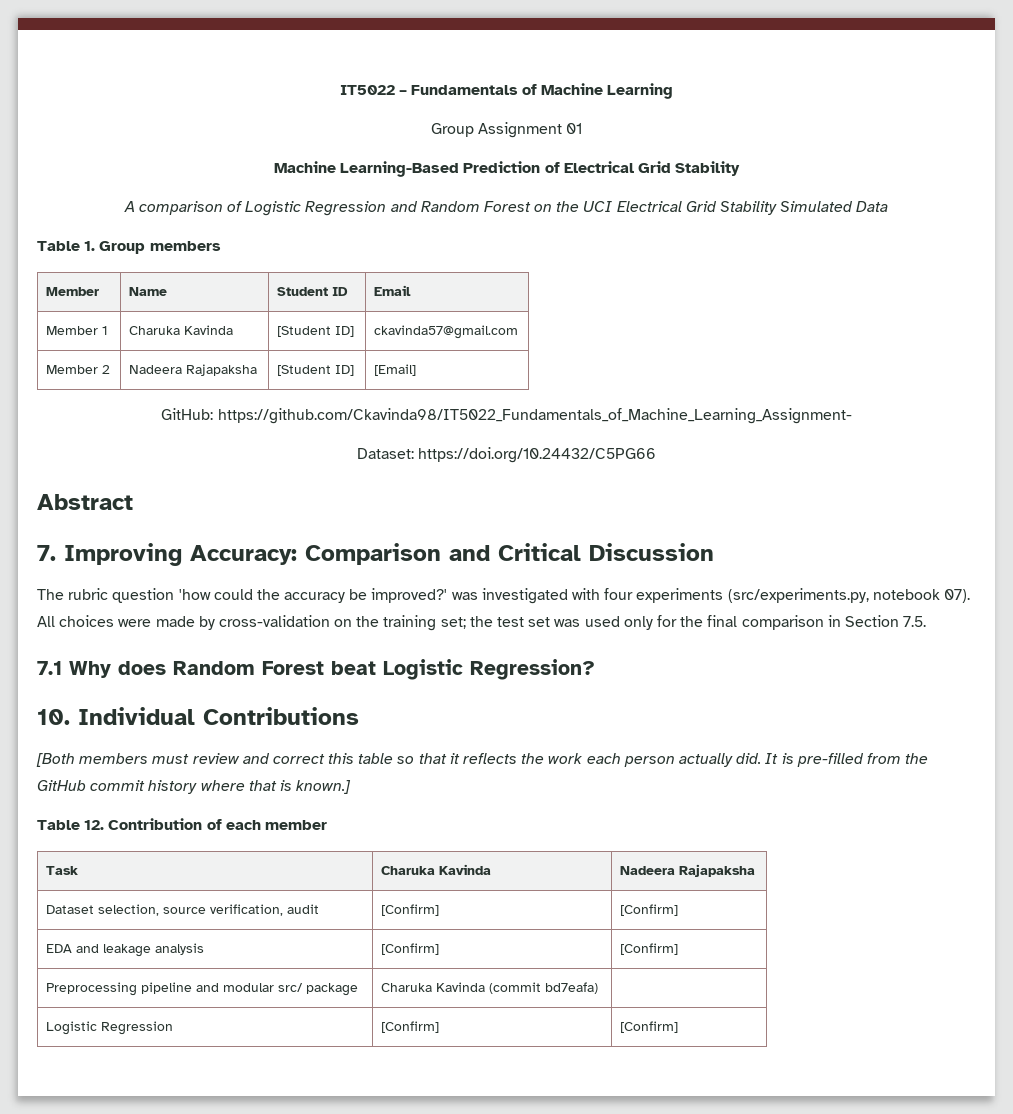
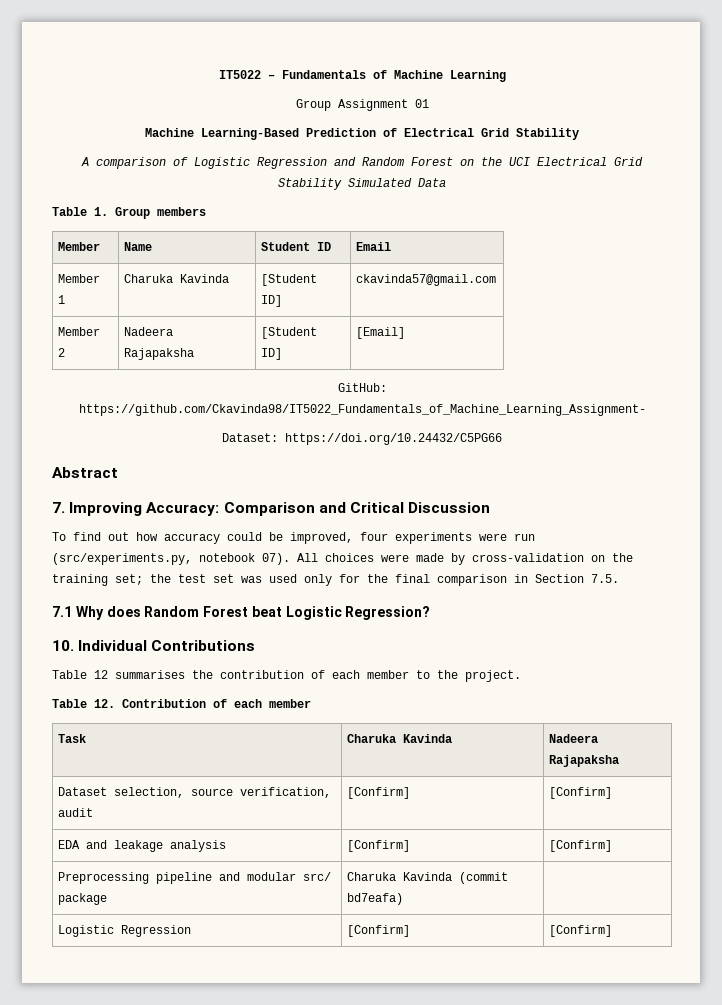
- The rubric question 'how could the accuracy be improved?' was investigated with four experiments (src/experiments.py, notebook 07).
+ To find out how accuracy could be improved, four experiments were run (src/experiments.py, notebook 07).
- [Both members must review and correct this table so that it reflects the work each person actually did. It is pre-filled from the GitHub commit history where that is known.]
+ Table 12 summarises the contribution of each member to the project.

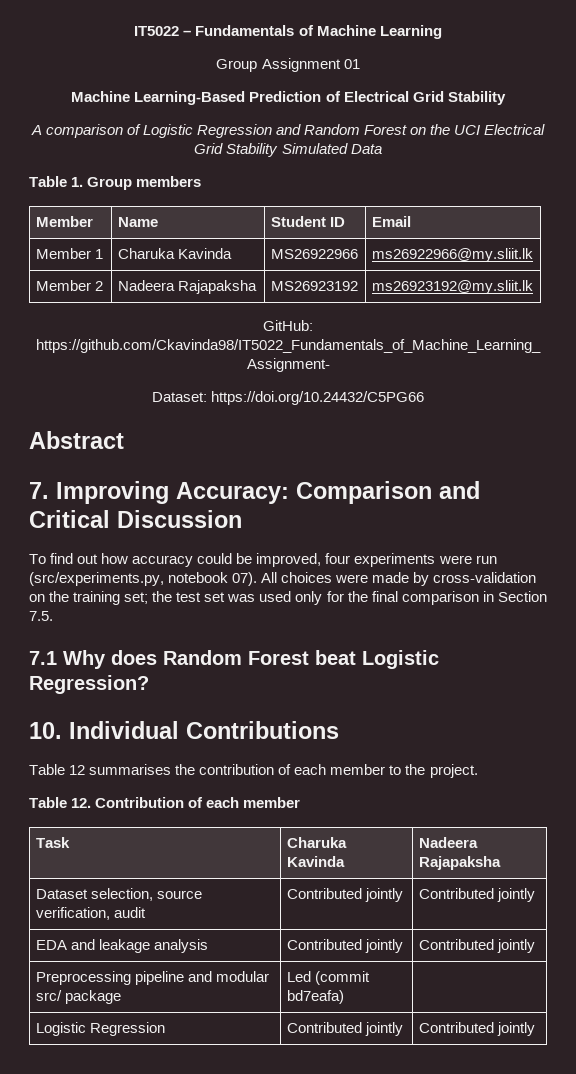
- Member 1 | Charuka Kavinda | [Student ID] | ckavinda57@gmail.com
+ Member 1 | Charuka Kavinda | MS26922966 | ms26922966@my.sliit.lk
- Member 2 | Nadeera Rajapaksha | [Student ID] | [Email]
+ Member 2 | Nadeera Rajapaksha | MS26923192 | ms26923192@my.sliit.lk
- Dataset selection, source verification, audit | [Confirm] | [Confirm]
+ Dataset selection, source verification, audit | Contributed jointly | Contributed jointly
- EDA and leakage analysis | [Confirm] | [Confirm]
+ EDA and leakage analysis | Contributed jointly | Contributed jointly
- Preprocessing pipeline and modular src/ package | Charuka Kavinda (commit bd7eafa) |
+ Preprocessing pipeline and modular src/ package | Led (commit bd7eafa) |
- Logistic Regression | [Confirm] | [Confirm]
+ Logistic Regression | Contributed jointly | Contributed jointly

